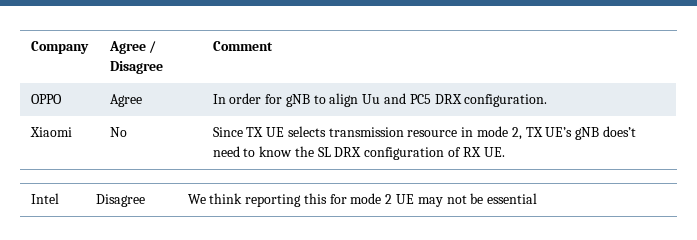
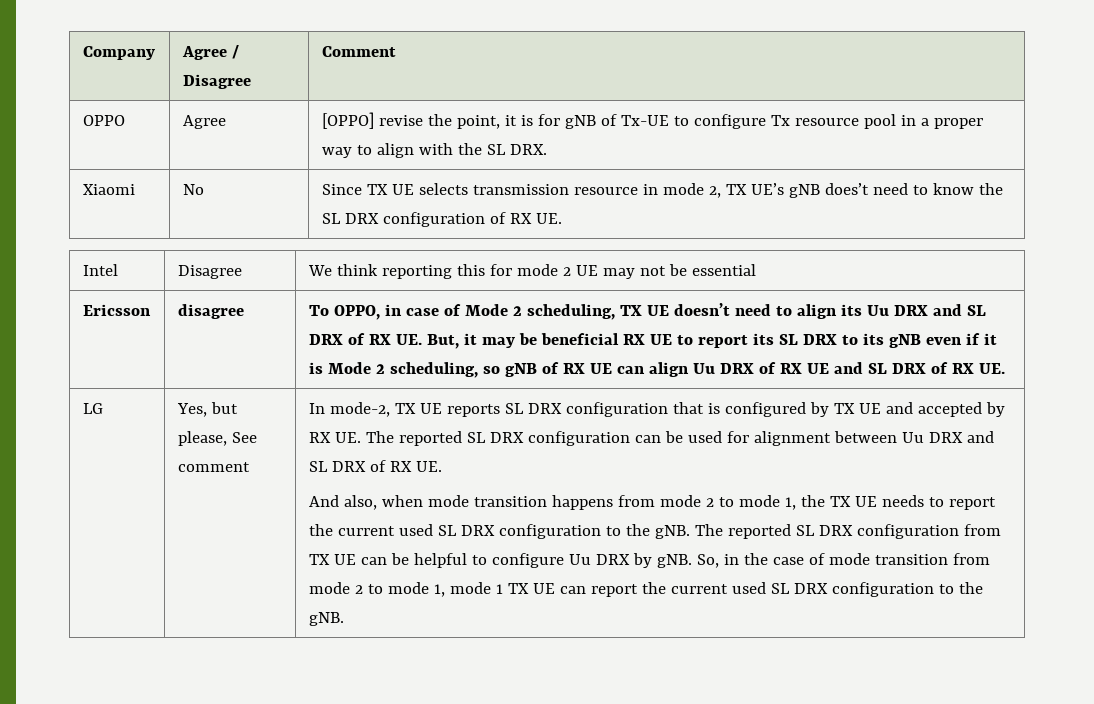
- OPPO | Agree | In order for gNB to align Uu and PC5 DRX configuration.
+ OPPO | Agree | [OPPO] revise the point, it is for gNB of Tx-UE to configure Tx resource pool in a proper way to align with the SL DRX.
+ Ericsson | disagree | To OPPO, in case of Mode 2 scheduling, TX UE doesn’t need to align its Uu DRX and SL DRX of RX UE. But, it may be beneficial RX UE to report its SL DRX to its gNB even if it is Mode 2 scheduling, so gNB of RX UE can align Uu DRX of RX UE and SL DRX of RX UE.
+ LG | Yes, but please, See comment | In mode-2, TX UE reports SL DRX configuration that is configured by TX UE and accepted by RX UE. The reported SL DRX configuration can be used for alignment between Uu DRX and SL DRX of RX UE.
+ And also, when mode transition happens from mode 2 to mode 1, the TX UE needs to report the current used SL DRX configuration to the gNB. The reported SL DRX configuration from TX UE can be helpful to configure Uu DRX by gNB. So, in the case of mode transition from mode 2 to mode 1, mode 1 TX UE can report the current used SL DRX configuration to the gNB.

